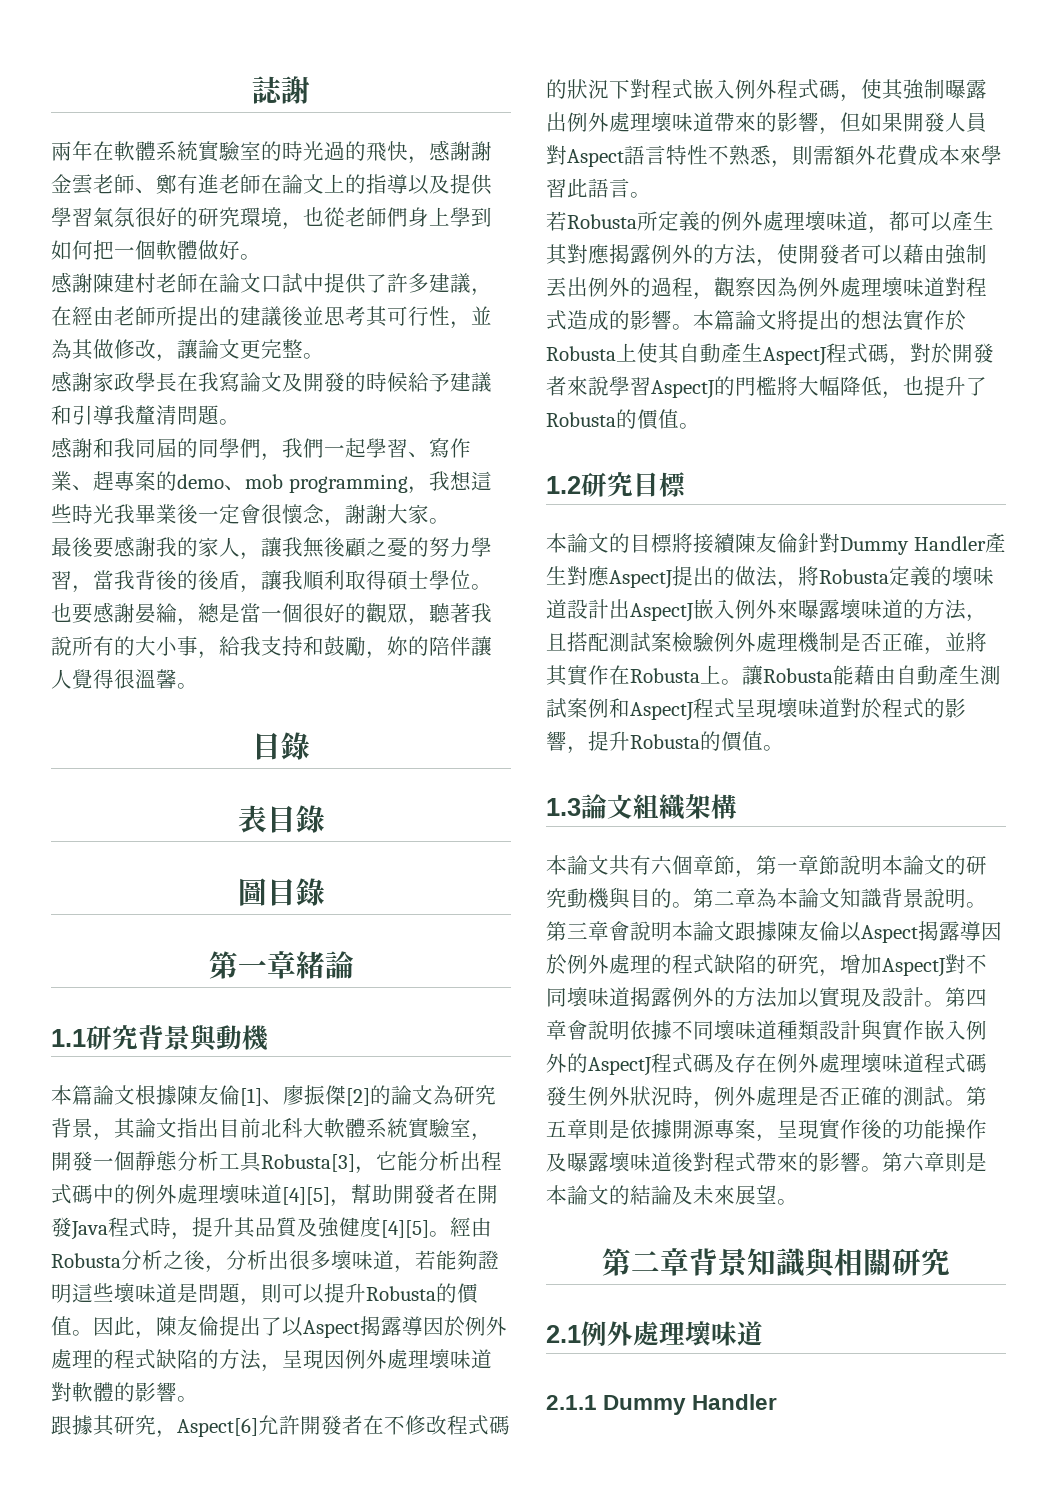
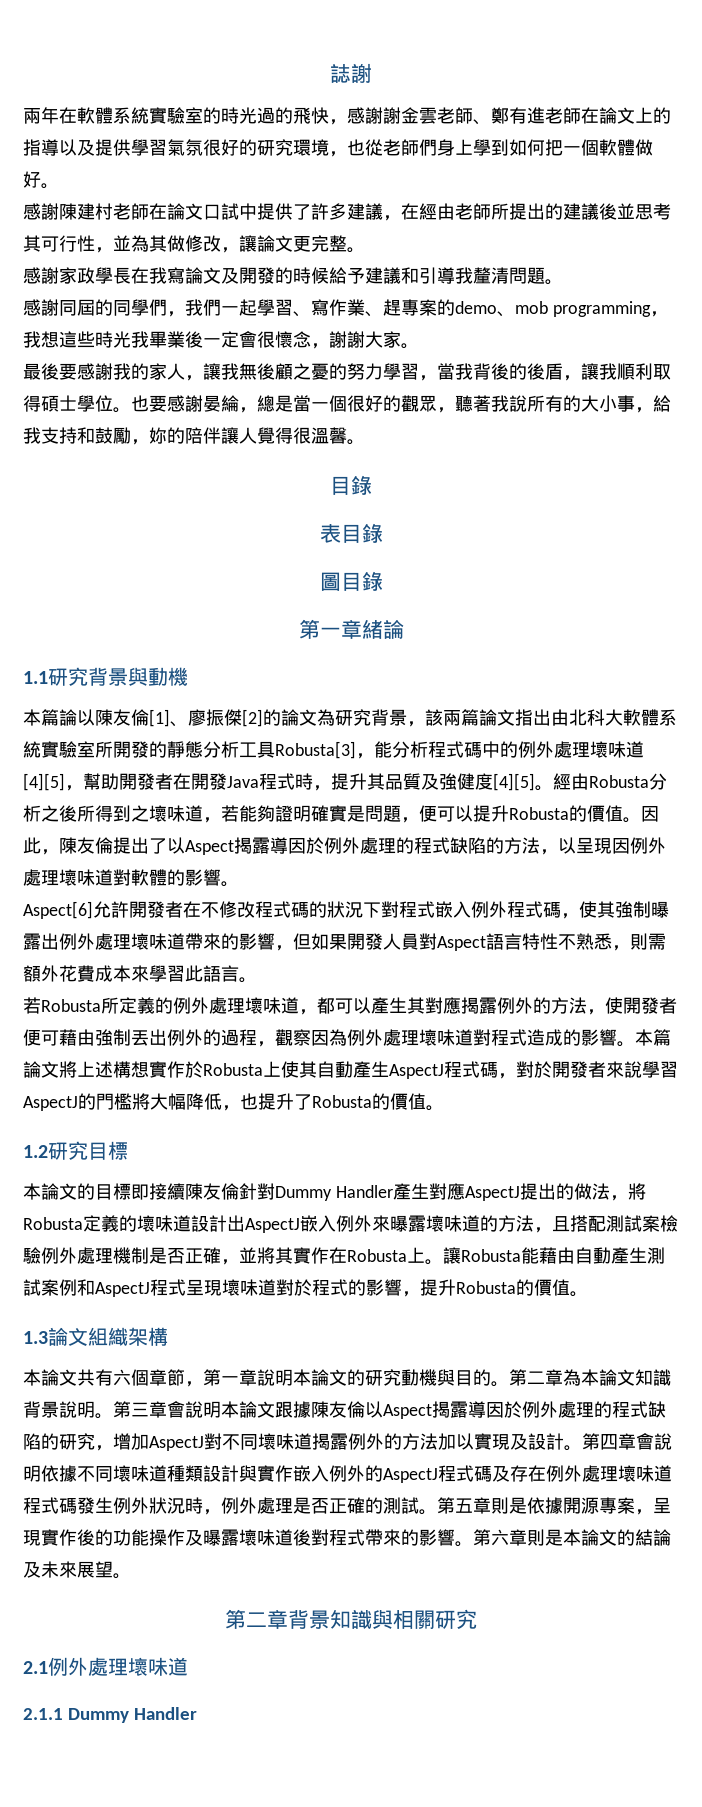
- 感謝和我同屆的同學們，我們一起學習、寫作業、趕專案的demo、mob programming，我想這些時光我畢業後一定會很懷念，謝謝大家。
+ 感謝同屆的同學們，我們一起學習、寫作業、趕專案的demo、mob programming，我想這些時光我畢業後一定會很懷念，謝謝大家。
- 本篇論文根據陳友倫[1]、廖振傑[2]的論文為研究背景，其論文指出目前北科大軟體系統實驗室，開發一個靜態分析工具Robusta[3]，它能分析出程式碼中的例外處理壞味道[4][5]，幫助開發者在開發Java程式時，提升其品質及強健度[4][5]。
+ 本篇論以陳友倫[1]、廖振傑[2]的論文為研究背景，該兩篇論文指出由北科大軟體系統實驗室所開發的靜態分析工具Robusta[3]，能分析程式碼中的例外處理壞味道[4][5]，幫助開發者在開發Java程式時，提升其品質及強健度[4][5]。
- 經由Robusta分析之後，分析出很多壞味道，若能夠證明這些壞味道是問題，則可以提升Robusta的價值。
+ 經由Robusta分析之後所得到之壞味道，若能夠證明確實是問題，便可以提升Robusta的價值。
- 因此，陳友倫提出了以Aspect揭露導因於例外處理的程式缺陷的方法，呈現因例外處理壞味道對軟體的影響。
+ 因此，陳友倫提出了以Aspect揭露導因於例外處理的程式缺陷的方法，以呈現因例外處理壞味道對軟體的影響。
- 跟據其研究，Aspect[6]允許開發者在不修改程式碼的狀況下對程式嵌入例外程式碼，使其強制曝露出例外處理壞味道帶來的影響，但如果開發人員對Aspect語言特性不熟悉，則需額外花費成本來學習此語言。
+ Aspect[6]允許開發者在不修改程式碼的狀況下對程式嵌入例外程式碼，使其強制曝露出例外處理壞味道帶來的影響，但如果開發人員對Aspect語言特性不熟悉，則需額外花費成本來學習此語言。
- 若Robusta所定義的例外處理壞味道，都可以產生其對應揭露例外的方法，使開發者可以藉由強制丟出例外的過程，觀察因為例外處理壞味道對程式造成的影響。
+ 若Robusta所定義的例外處理壞味道，都可以產生其對應揭露例外的方法，使開發者便可藉由強制丟出例外的過程，觀察因為例外處理壞味道對程式造成的影響。
- 本篇論文將提出的想法實作於Robusta上使其自動產生AspectJ程式碼，對於開發者來說學習AspectJ的門檻將大幅降低，也提升了Robusta的價值。
+ 本篇論文將上述構想實作於Robusta上使其自動產生AspectJ程式碼，對於開發者來說學習AspectJ的門檻將大幅降低，也提升了Robusta的價值。
- 本論文的目標將接續陳友倫針對Dummy Handler產生對應AspectJ提出的做法，將Robusta定義的壞味道設計出AspectJ嵌入例外來曝露壞味道的方法，且搭配測試案檢驗例外處理機制是否正確，並將其實作在Robusta上。
+ 本論文的目標即接續陳友倫針對Dummy Handler產生對應AspectJ提出的做法，將Robusta定義的壞味道設計出AspectJ嵌入例外來曝露壞味道的方法，且搭配測試案檢驗例外處理機制是否正確，並將其實作在Robusta上。
- 本論文共有六個章節，第一章節說明本論文的研究動機與目的。
+ 本論文共有六個章節，第一章說明本論文的研究動機與目的。

